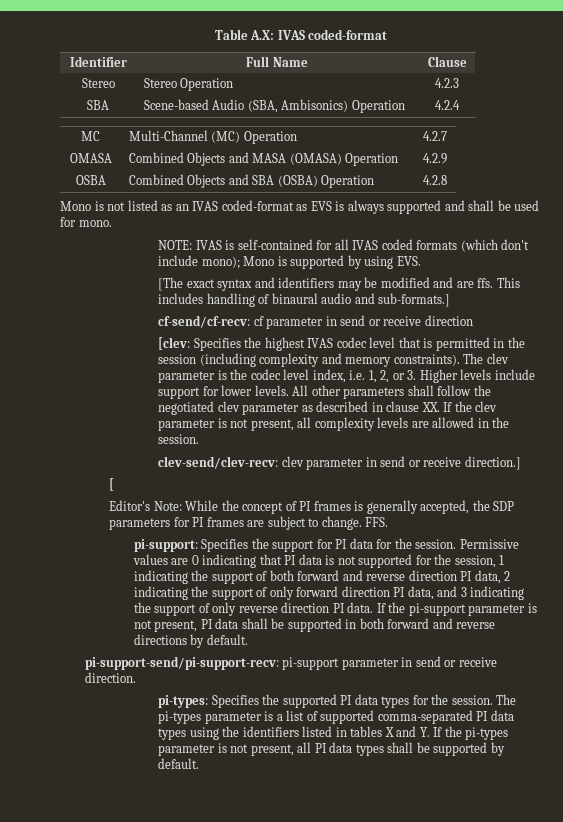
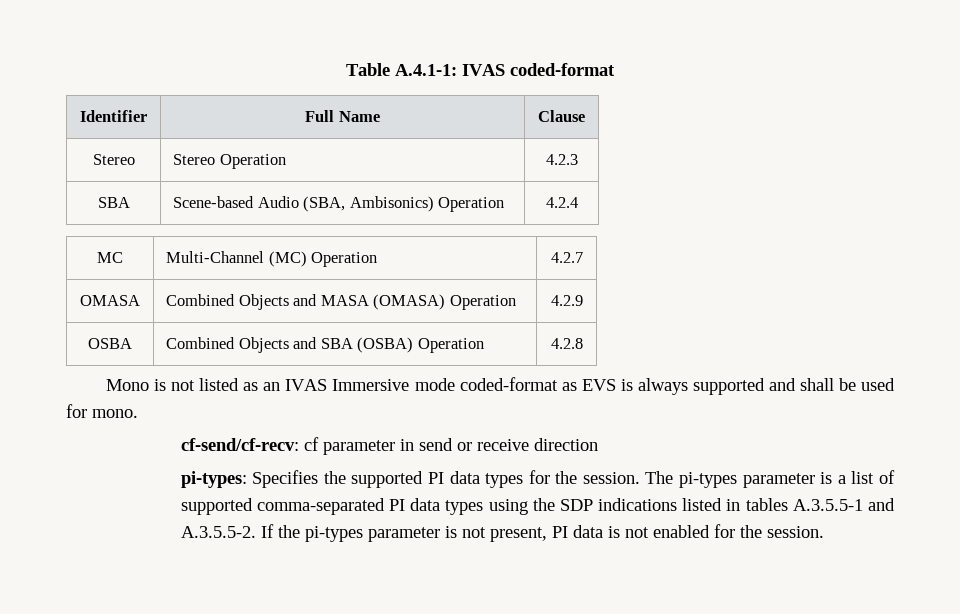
- Table A.X: IVAS coded-format
+ Table A.4.1-1: IVAS coded-format
- Mono is not listed as an IVAS coded-format as EVS is always supported and shall be used for mono.
+ Mono is not listed as an IVAS Immersive mode coded-format as EVS is always supported and shall be used for mono.
- NOTE: IVAS is self-contained for all IVAS coded formats (which don't include mono); Mono is supported by using EVS.
- [The exact syntax and identifiers may be modified and are ffs. This includes handling of binaural audio and sub-formats.]
- [clev: Specifies the highest IVAS codec level that is permitted in the session (including complexity and memory constraints). The clev parameter is the codec level index, i.e. 1, 2, or 3. Higher levels include support for lower levels. All other parameters shall follow the negotiated clev parameter as described in clause XX. If the clev parameter is not present, all complexity levels are allowed in the session.
- clev-send/clev-recv: clev parameter in send or receive direction.]
- [
- Editor's Note: While the concept of PI frames is generally accepted, the SDP parameters for PI frames are subject to change. FFS.
- pi-support: Specifies the support for PI data for the session. Permissive values are 0 indicating that PI data is not supported for the session, 1 indicating the support of both forward and reverse direction PI data, 2 indicating the support of only forward direction PI data, and 3 indicating the support of only reverse direction PI data. If the pi-support parameter is not present, PI data shall be supported in both forward and reverse directions by default.
- pi-support-send/pi-support-recv: pi-support parameter in send or receive direction.
- The pi-types parameter is a list of supported comma-separated PI data types using the identifiers listed in tables X and Y. If the pi-types parameter is not present, all PI data types shall be supported by default.
+ The pi-types parameter is a list of supported comma-separated PI data types using the SDP indications listed in tables A.3.5.5-1 and A.3.5.5-2. If the pi-types parameter is not present, PI data is not enabled for the session.

